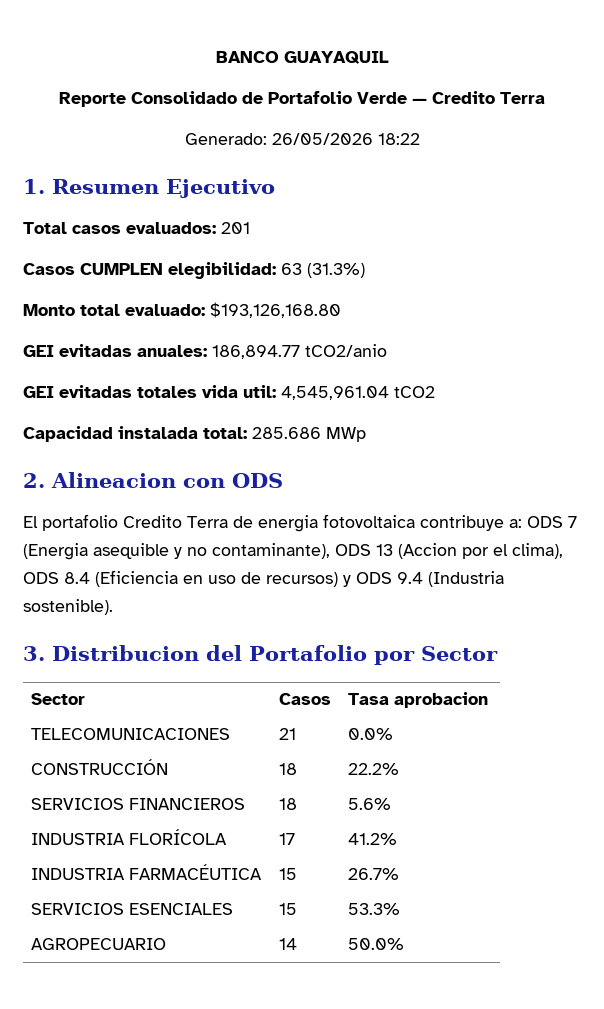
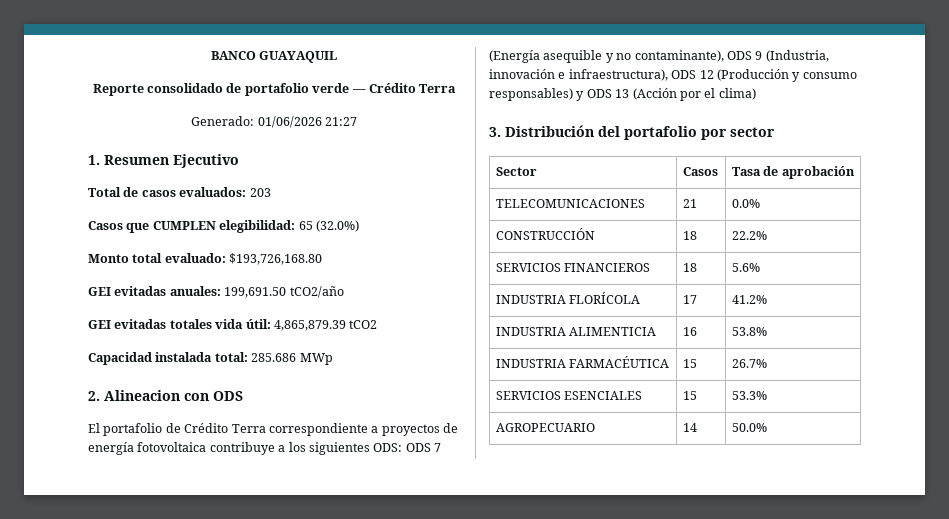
- Reporte Consolidado de Portafolio Verde — Credito Terra
+ Reporte consolidado de portafolio verde — Crédito Terra
- Generado: 26/05/2026 18:22
+ Generado: 01/06/2026 21:27
- Total casos evaluados: 201
- Casos CUMPLEN elegibilidad: 63 (31.3%)
+ Total de casos evaluados: 203
+ Casos que CUMPLEN elegibilidad: 65 (32.0%)
- Monto total evaluado: $193,126,168.80
+ Monto total evaluado: $193,726,168.80
- GEI evitadas anuales: 186,894.77 tCO2/anio
+ GEI evitadas anuales: 199,691.50 tCO2/año
- GEI evitadas totales vida util: 4,545,961.04 tCO2
+ GEI evitadas totales vida útil: 4,865,879.39 tCO2
- El portafolio Credito Terra de energia fotovoltaica contribuye a: ODS 7 (Energia asequible y no contaminante), ODS 13 (Accion por el clima), ODS 8.4 (Eficiencia en uso de recursos) y ODS 9.4 (Industria sostenible).
- 3. Distribucion del Portafolio por Sector
+ El portafolio de Crédito Terra correspondiente a proyectos de energía fotovoltaica contribuye a los siguientes ODS: ODS 7 (Energía asequible y no contaminante), ODS 9 (Industria, innovación e infraestructura), ODS 12 (Producción y consumo responsables) y ODS 13 (Acción por el clima)
+ 3. Distribución del portafolio por sector
- Sector | Casos | Tasa aprobacion
+ Sector | Casos | Tasa de aprobación
+ INDUSTRIA ALIMENTICIA | 16 | 53.8%

